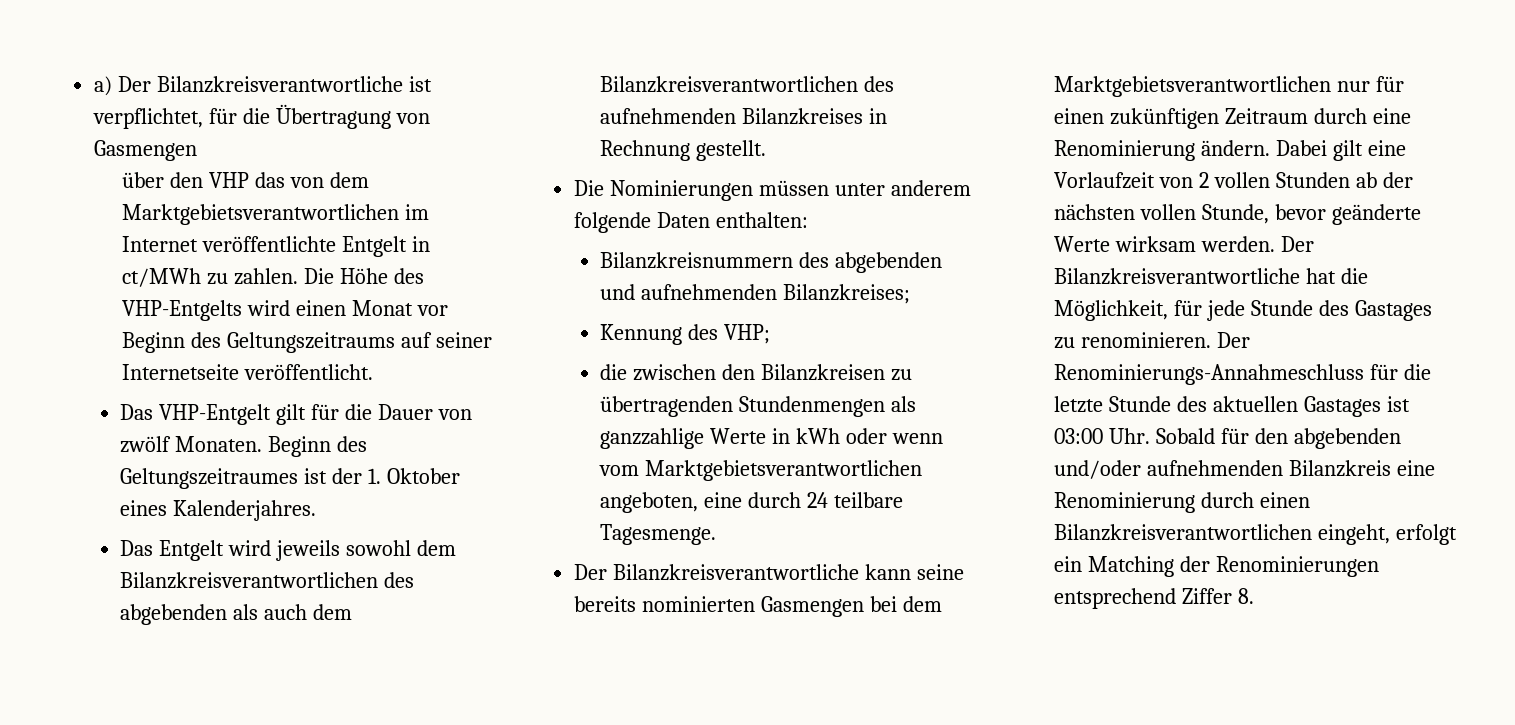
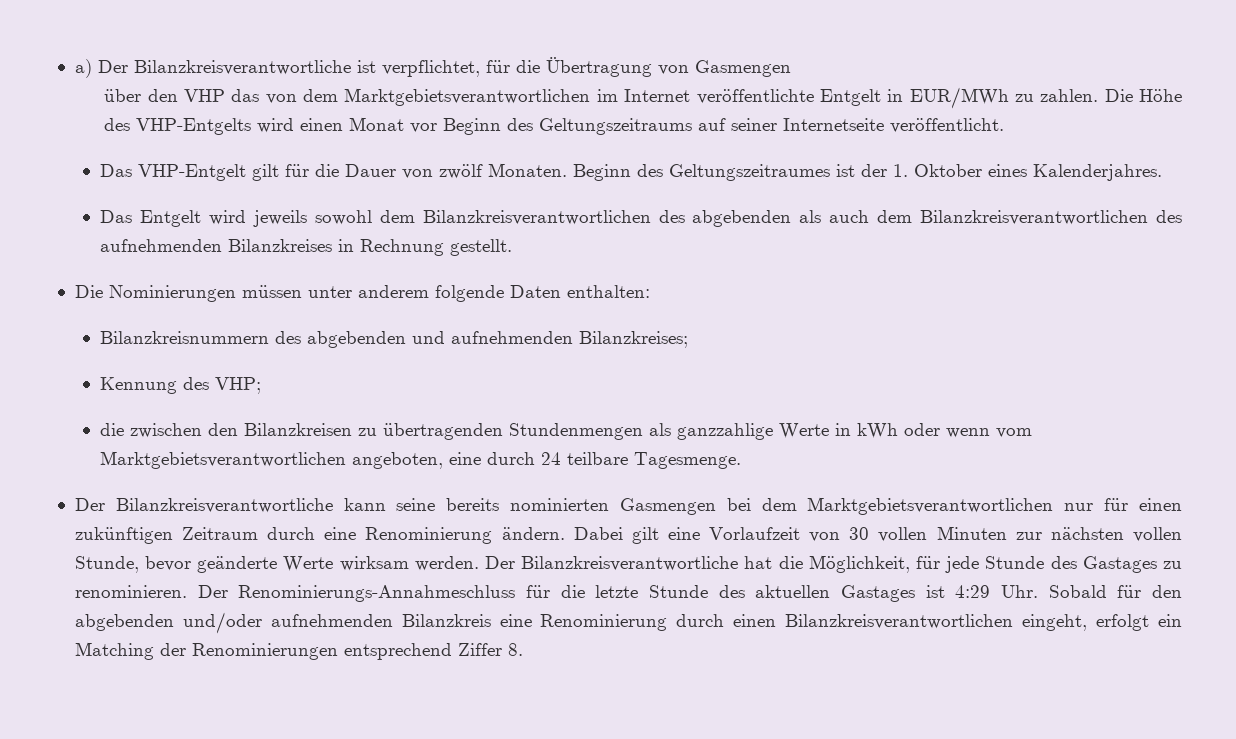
- über den VHP das von dem Marktgebietsverantwortlichen im Internet veröffentlichte Entgelt in ct/MWh zu zahlen.
+ über den VHP das von dem Marktgebietsverantwortlichen im Internet veröffentlichte Entgelt in EUR/MWh zu zahlen.
- Dabei gilt eine Vorlaufzeit von 2 vollen Stunden ab der nächsten vollen Stunde, bevor geänderte Werte wirksam werden.
+ Dabei gilt eine Vorlaufzeit von 30 vollen Minuten zur nächsten vollen Stunde, bevor geänderte Werte wirksam werden.
- Der Renominierungs-Annahmeschluss für die letzte Stunde des aktuellen Gastages ist 03:00 Uhr. Sobald für den abgebenden und/oder aufnehmenden Bilanzkreis eine Renominierung durch einen Bilanzkreisverantwortlichen eingeht, erfolgt ein Matching der Renominierungen entsprechend Ziffer 8.
+ Der Renominierungs-Annahmeschluss für die letzte Stunde des aktuellen Gastages ist 4:29 Uhr. Sobald für den abgebenden und/oder aufnehmenden Bilanzkreis eine Renominierung durch einen Bilanzkreisverantwortlichen eingeht, erfolgt ein Matching der Renominierungen entsprechend Ziffer 8.

